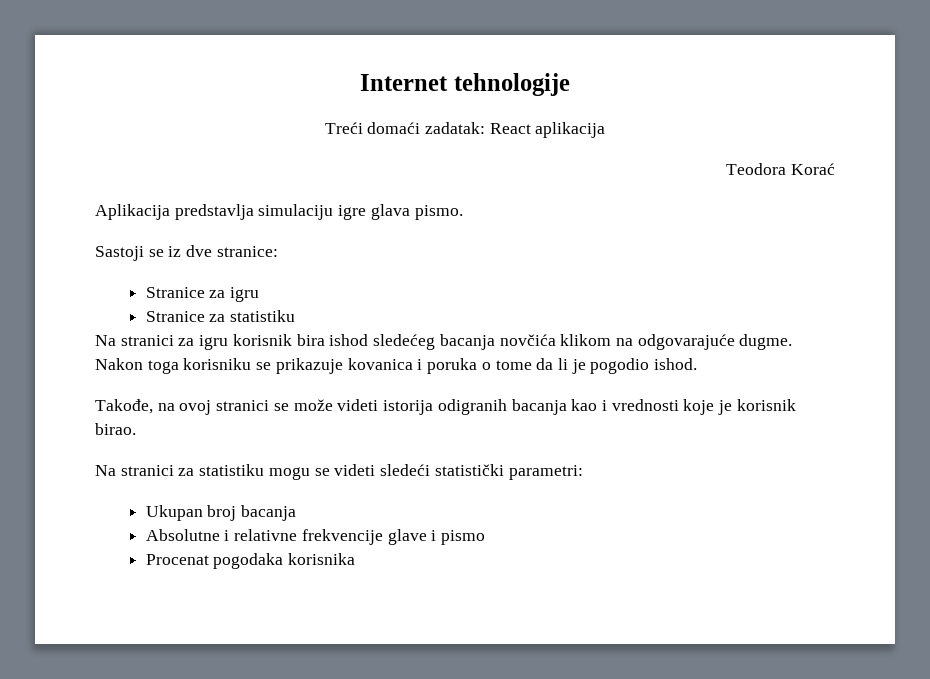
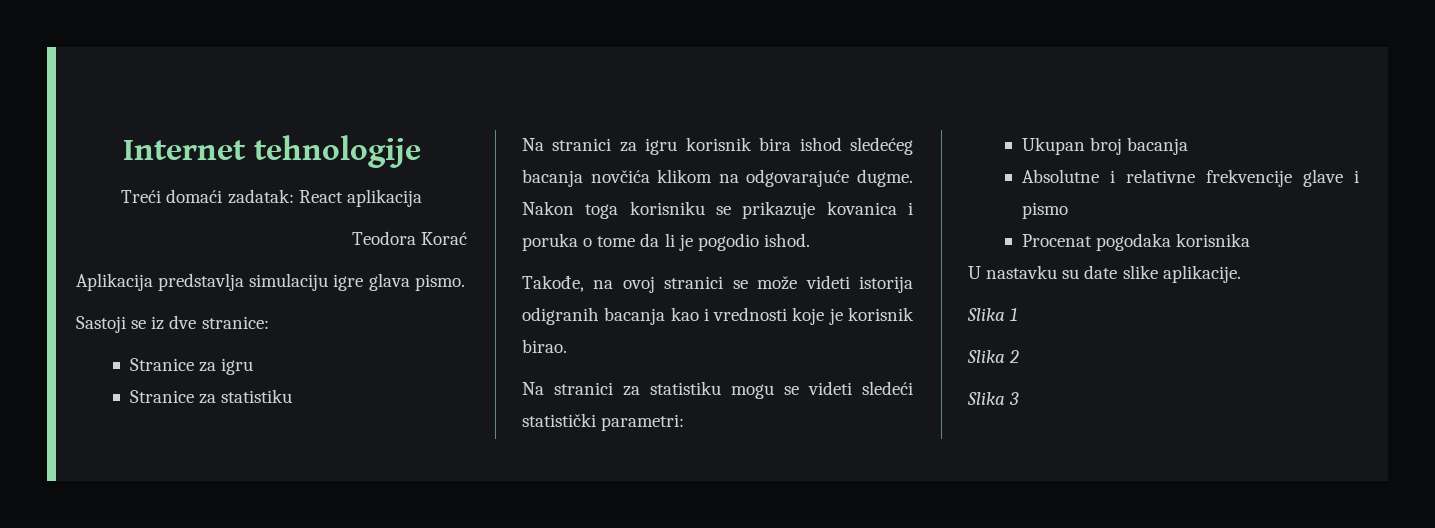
+ U nastavku su date slike aplikacije.
+ Slika 1
+ Slika 2
+ Slika 3

